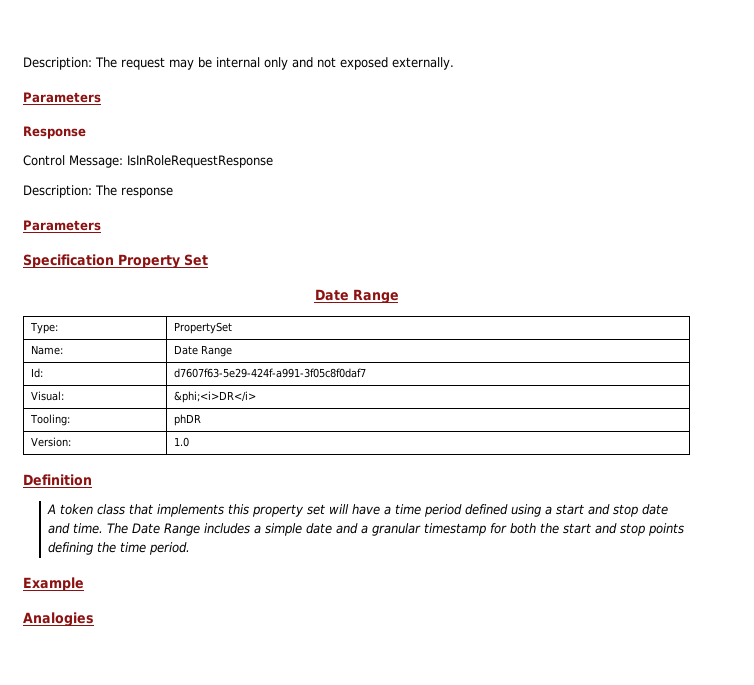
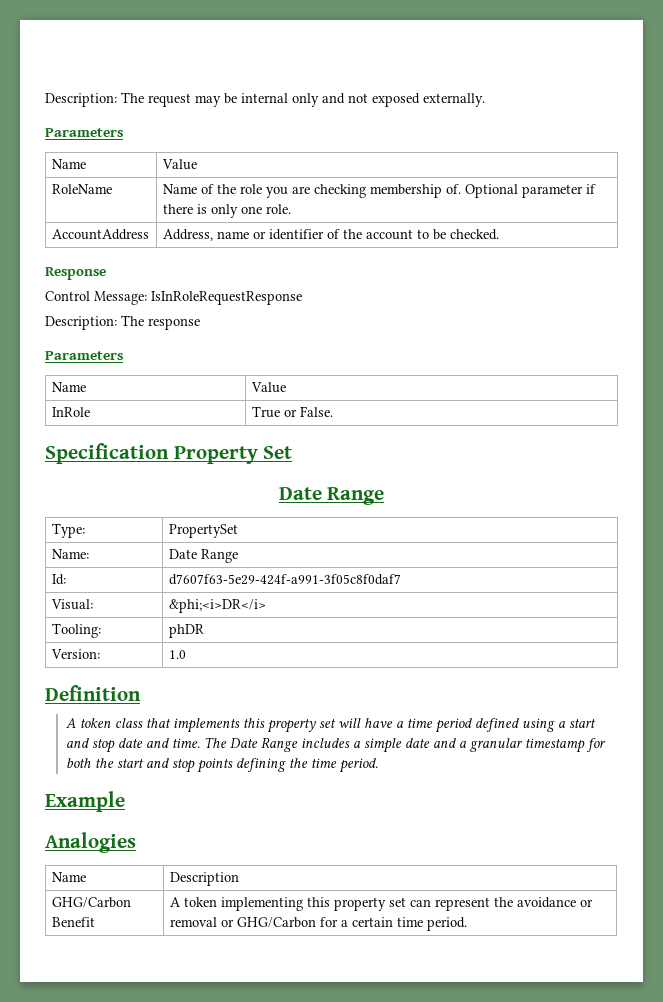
  Description: The request may be internal only and not exposed externally.
  Parameters
+ Name | Value
+ RoleName | Name of the role you are checking membership of. Optional parameter if there is only one role.
+ AccountAddress | Address, name or identifier of the account to be checked.
  Description: The response
  Parameters
+ Name | Value
+ InRole | True or False.
+ Name | Description
+ GHG/Carbon Benefit | A token implementing this property set can represent the avoidance or removal or GHG/Carbon for a certain time period.

